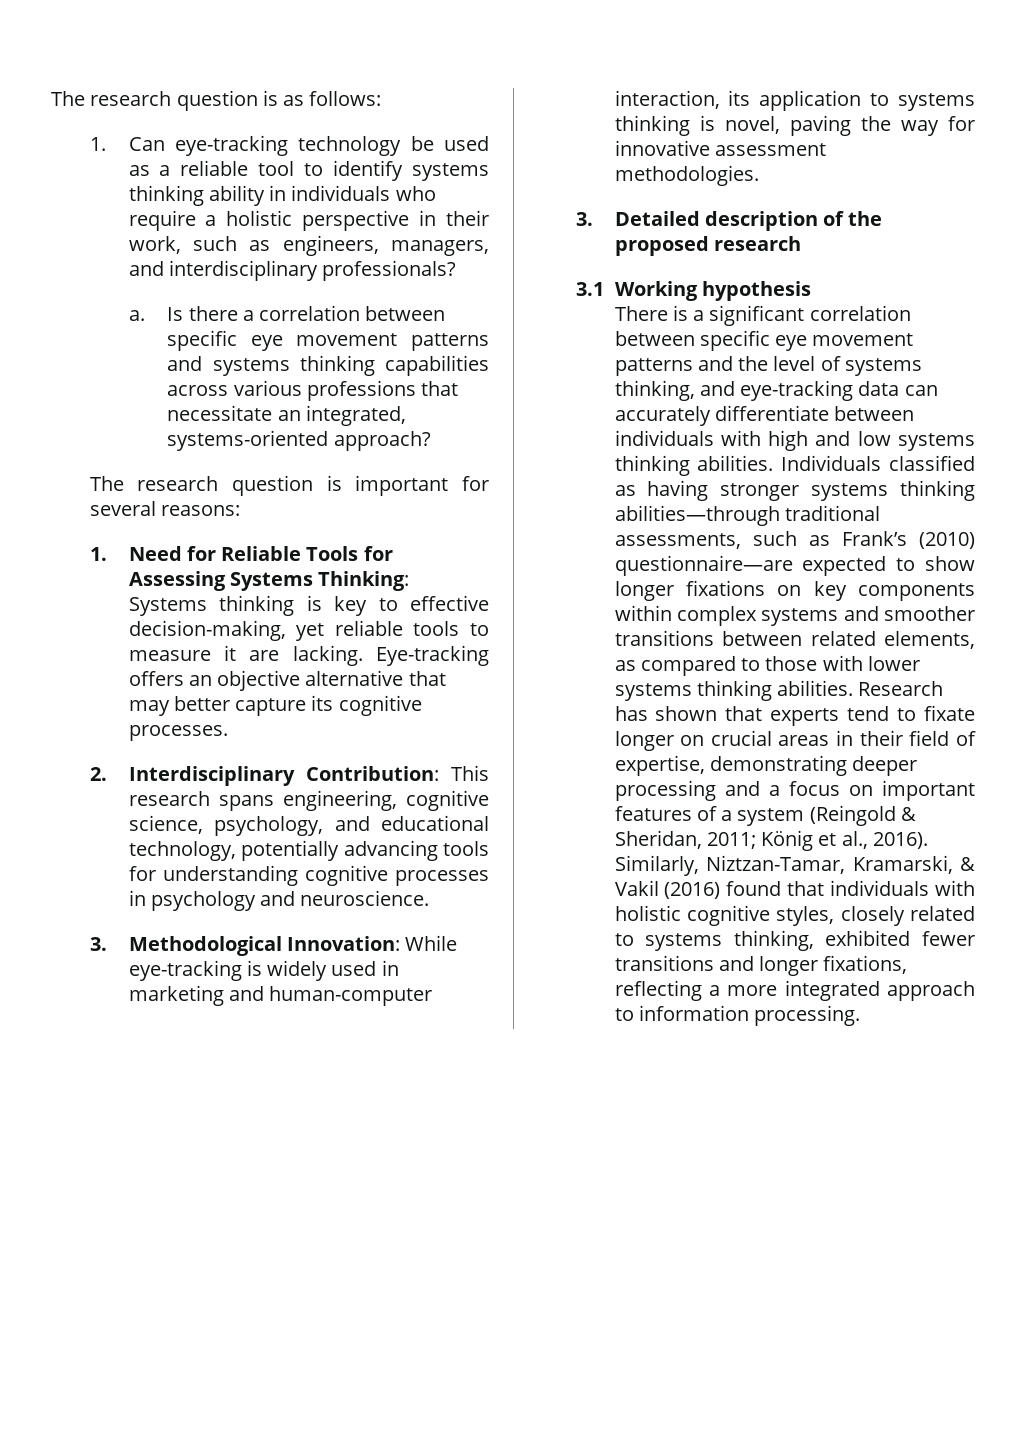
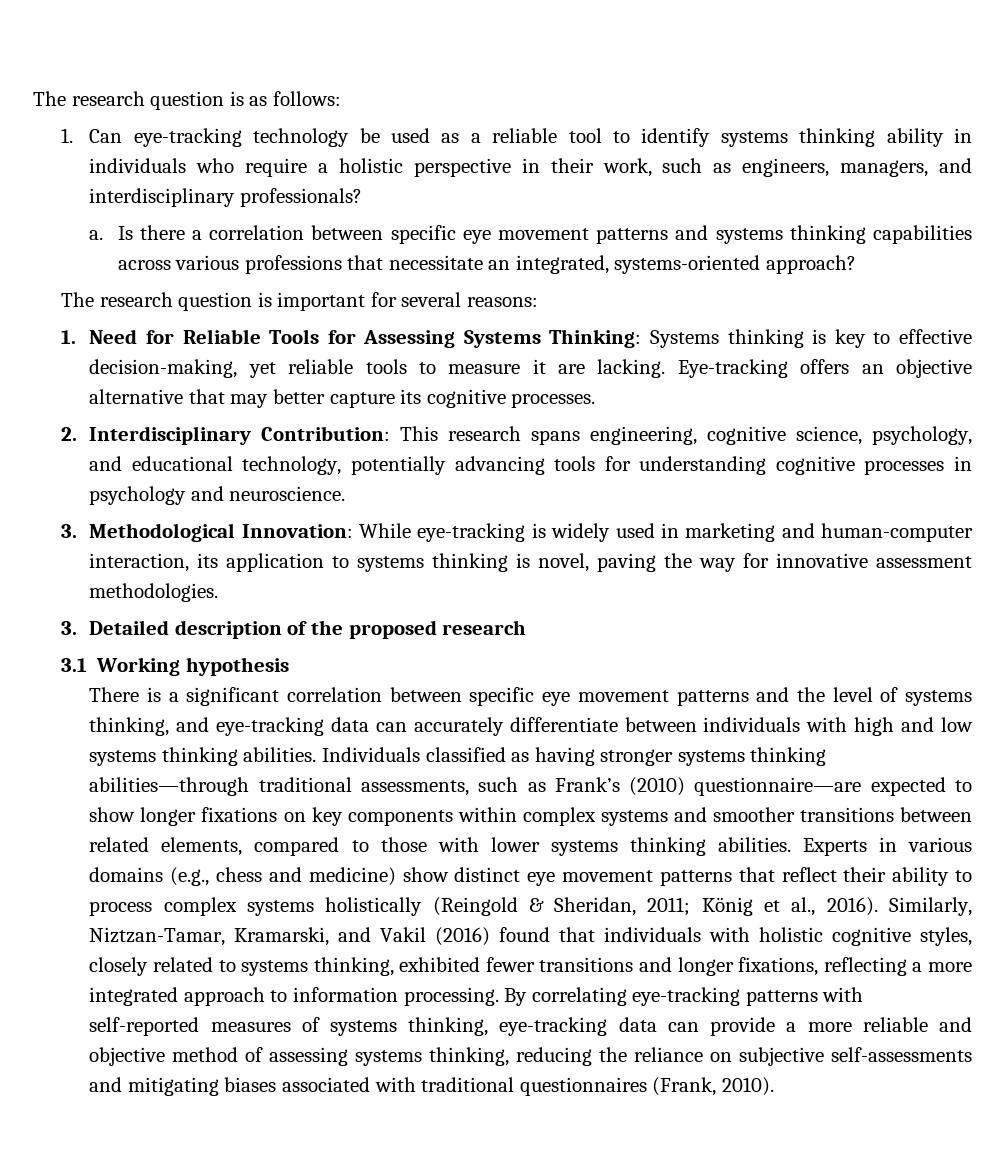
- Individuals classified as having stronger systems thinking abilities—through traditional assessments, such as Frank’s (2010) questionnaire—are expected to show longer fixations on key components within complex systems and smoother transitions between related elements, as compared to those with lower systems thinking abilities.
+ Individuals classified as having stronger systems thinking abilities—through traditional assessments, such as Frank’s (2010) questionnaire—are expected to show longer fixations on key components within complex systems and smoother transitions between related elements, compared to those with lower systems thinking abilities.
- Research has shown that experts tend to fixate longer on crucial areas in their field of expertise, demonstrating deeper processing and a focus on important features of a system (Reingold & Sheridan, 2011; König et al., 2016).
+ Experts in various domains (e.g., chess and medicine) show distinct eye movement patterns that reflect their ability to process complex systems holistically (Reingold & Sheridan, 2011; König et al., 2016).
- Similarly, Niztzan-Tamar, Kramarski, & Vakil (2016) found that individuals with holistic cognitive styles, closely related to systems thinking, exhibited fewer transitions and longer fixations, reflecting a more integrated approach to information processing.
+ Similarly, Niztzan-Tamar, Kramarski, and Vakil (2016) found that individuals with holistic cognitive styles, closely related to systems thinking, exhibited fewer transitions and longer fixations, reflecting a more integrated approach to information processing.
+ By correlating eye-tracking patterns with self-reported measures of systems thinking, eye-tracking data can provide a more reliable and objective method of assessing systems thinking, reducing the reliance on subjective self-assessments and mitigating biases associated with traditional questionnaires (Frank, 2010).

